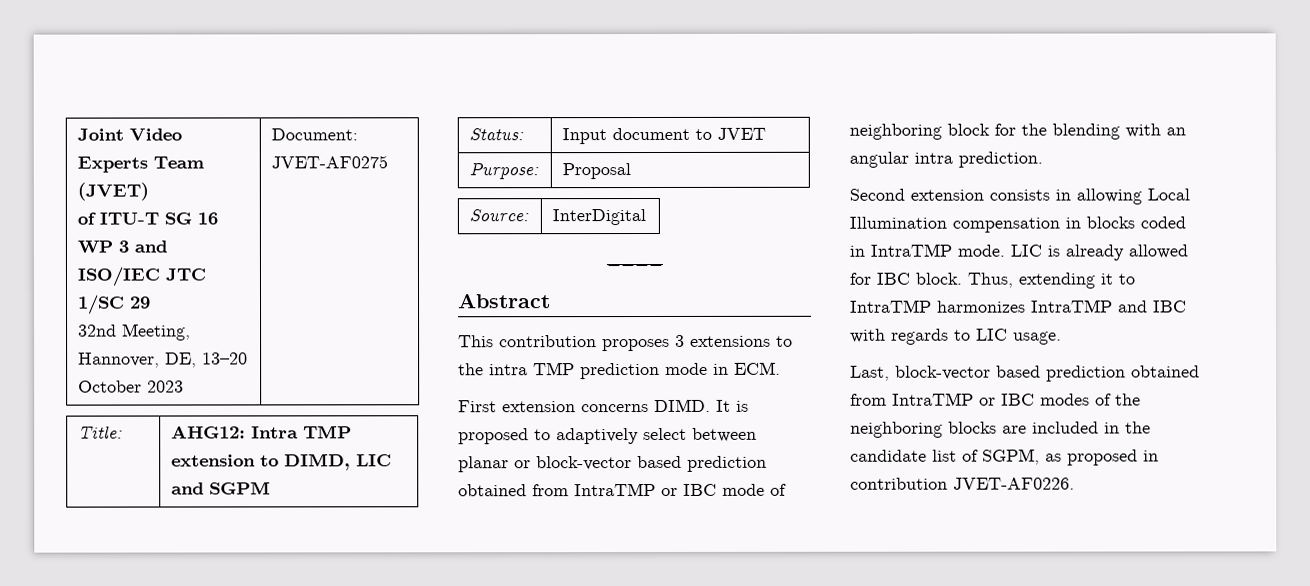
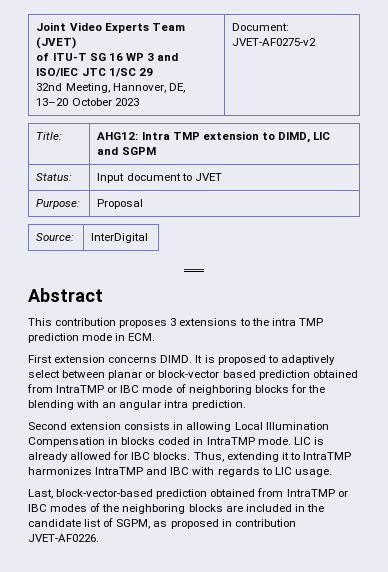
  Joint Video Experts Team (JVET)
  of ITU-T SG 16 WP 3 and ISO/IEC JTC 1/SC 29
- 32nd Meeting, Hannover, DE, 13–20 October 2023 | Document: JVET-AF0275
+ 32nd Meeting, Hannover, DE, 13–20 October 2023 | Document: JVET-AF0275-v2
- It is proposed to adaptively select between planar or block-vector based prediction obtained from IntraTMP or IBC mode of neighboring block for the blending with an angular intra prediction.
+ It is proposed to adaptively select between planar or block-vector based prediction obtained from IntraTMP or IBC mode of neighboring blocks for the blending with an angular intra prediction.
- Second extension consists in allowing Local Illumination compensation in blocks coded in IntraTMP mode.
+ Second extension consists in allowing Local Illumination Compensation in blocks coded in IntraTMP mode.
- LIC is already allowed for IBC block.
+ LIC is already allowed for IBC blocks.
- Last, block-vector based prediction obtained from IntraTMP or IBC modes of the neighboring blocks are included in the candidate list of SGPM, as proposed in contribution JVET-AF0226.
+ Last, block-vector-based prediction obtained from IntraTMP or IBC modes of the neighboring blocks are included in the candidate list of SGPM, as proposed in contribution JVET-AF0226.

